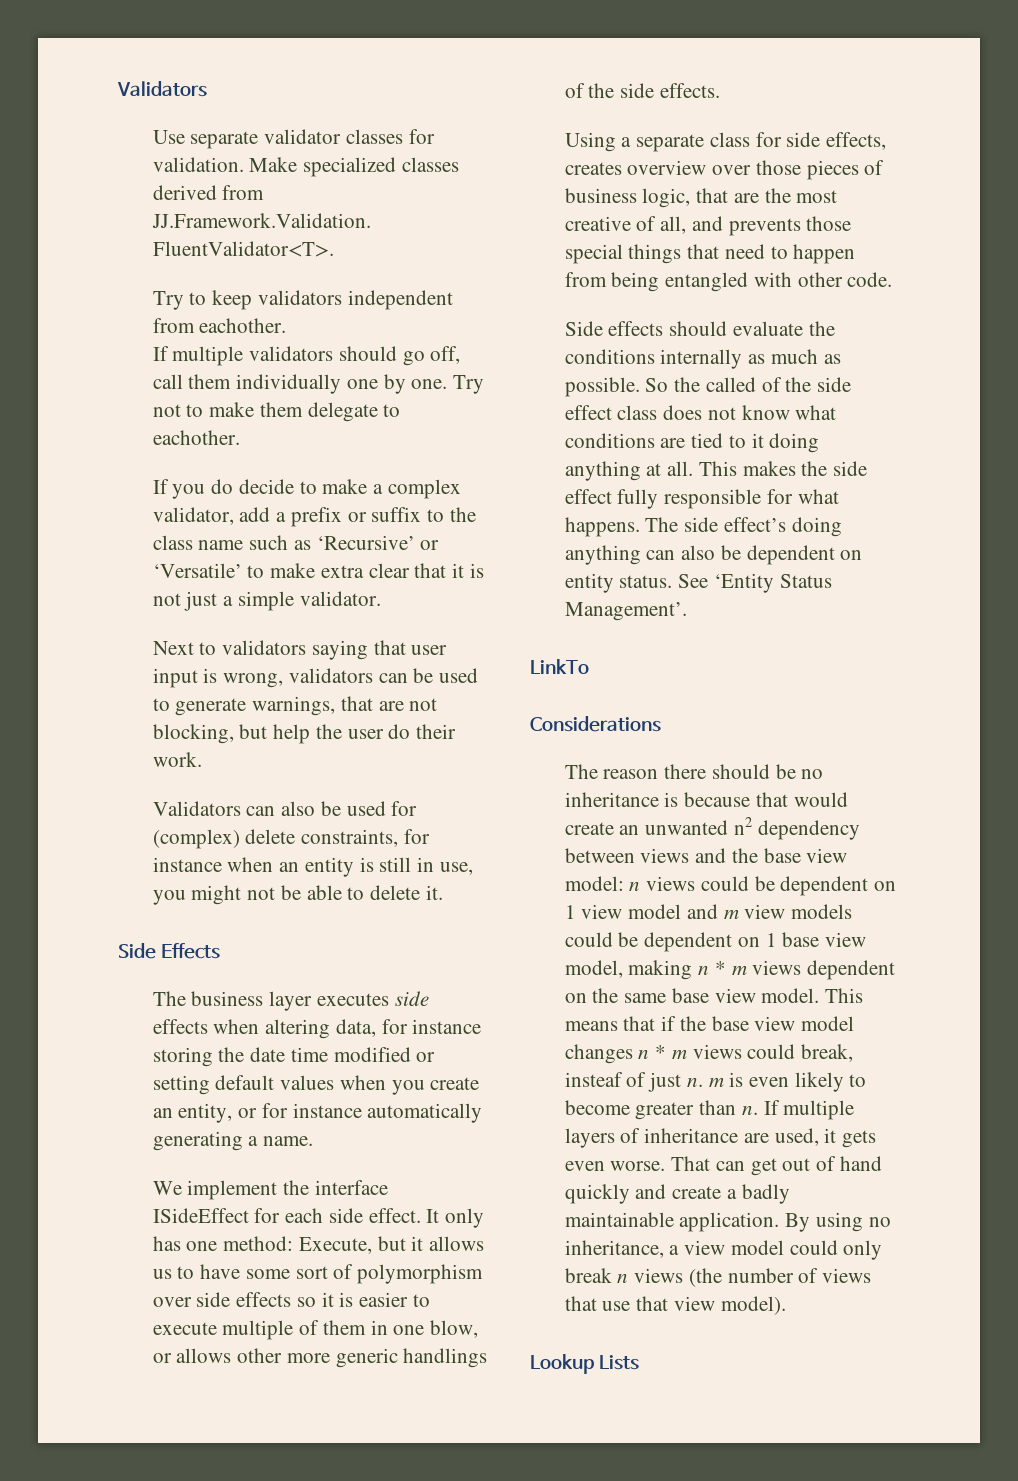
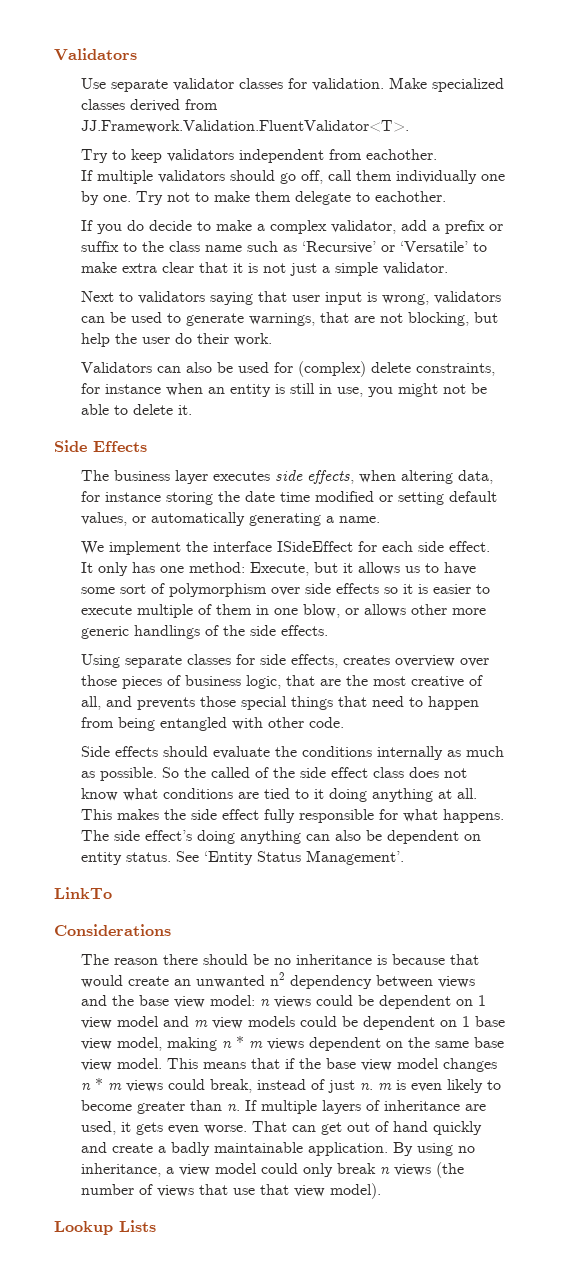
- The business layer executes side effects when altering data, for instance storing the date time modified or setting default values when you create an entity, or for instance automatically generating a name.
+ The business layer executes side effects, when altering data, for instance storing the date time modified or setting default values, or automatically generating a name.
- Using a separate class for side effects, creates overview over those pieces of business logic, that are the most creative of all, and prevents those special things that need to happen from being entangled with other code.
+ Using separate classes for side effects, creates overview over those pieces of business logic, that are the most creative of all, and prevents those special things that need to happen from being entangled with other code.
- This means that if the base view model changes n * m views could break, insteaf of just n. m is even likely to become greater than n.
+ This means that if the base view model changes n * m views could break, instead of just n. m is even likely to become greater than n.

